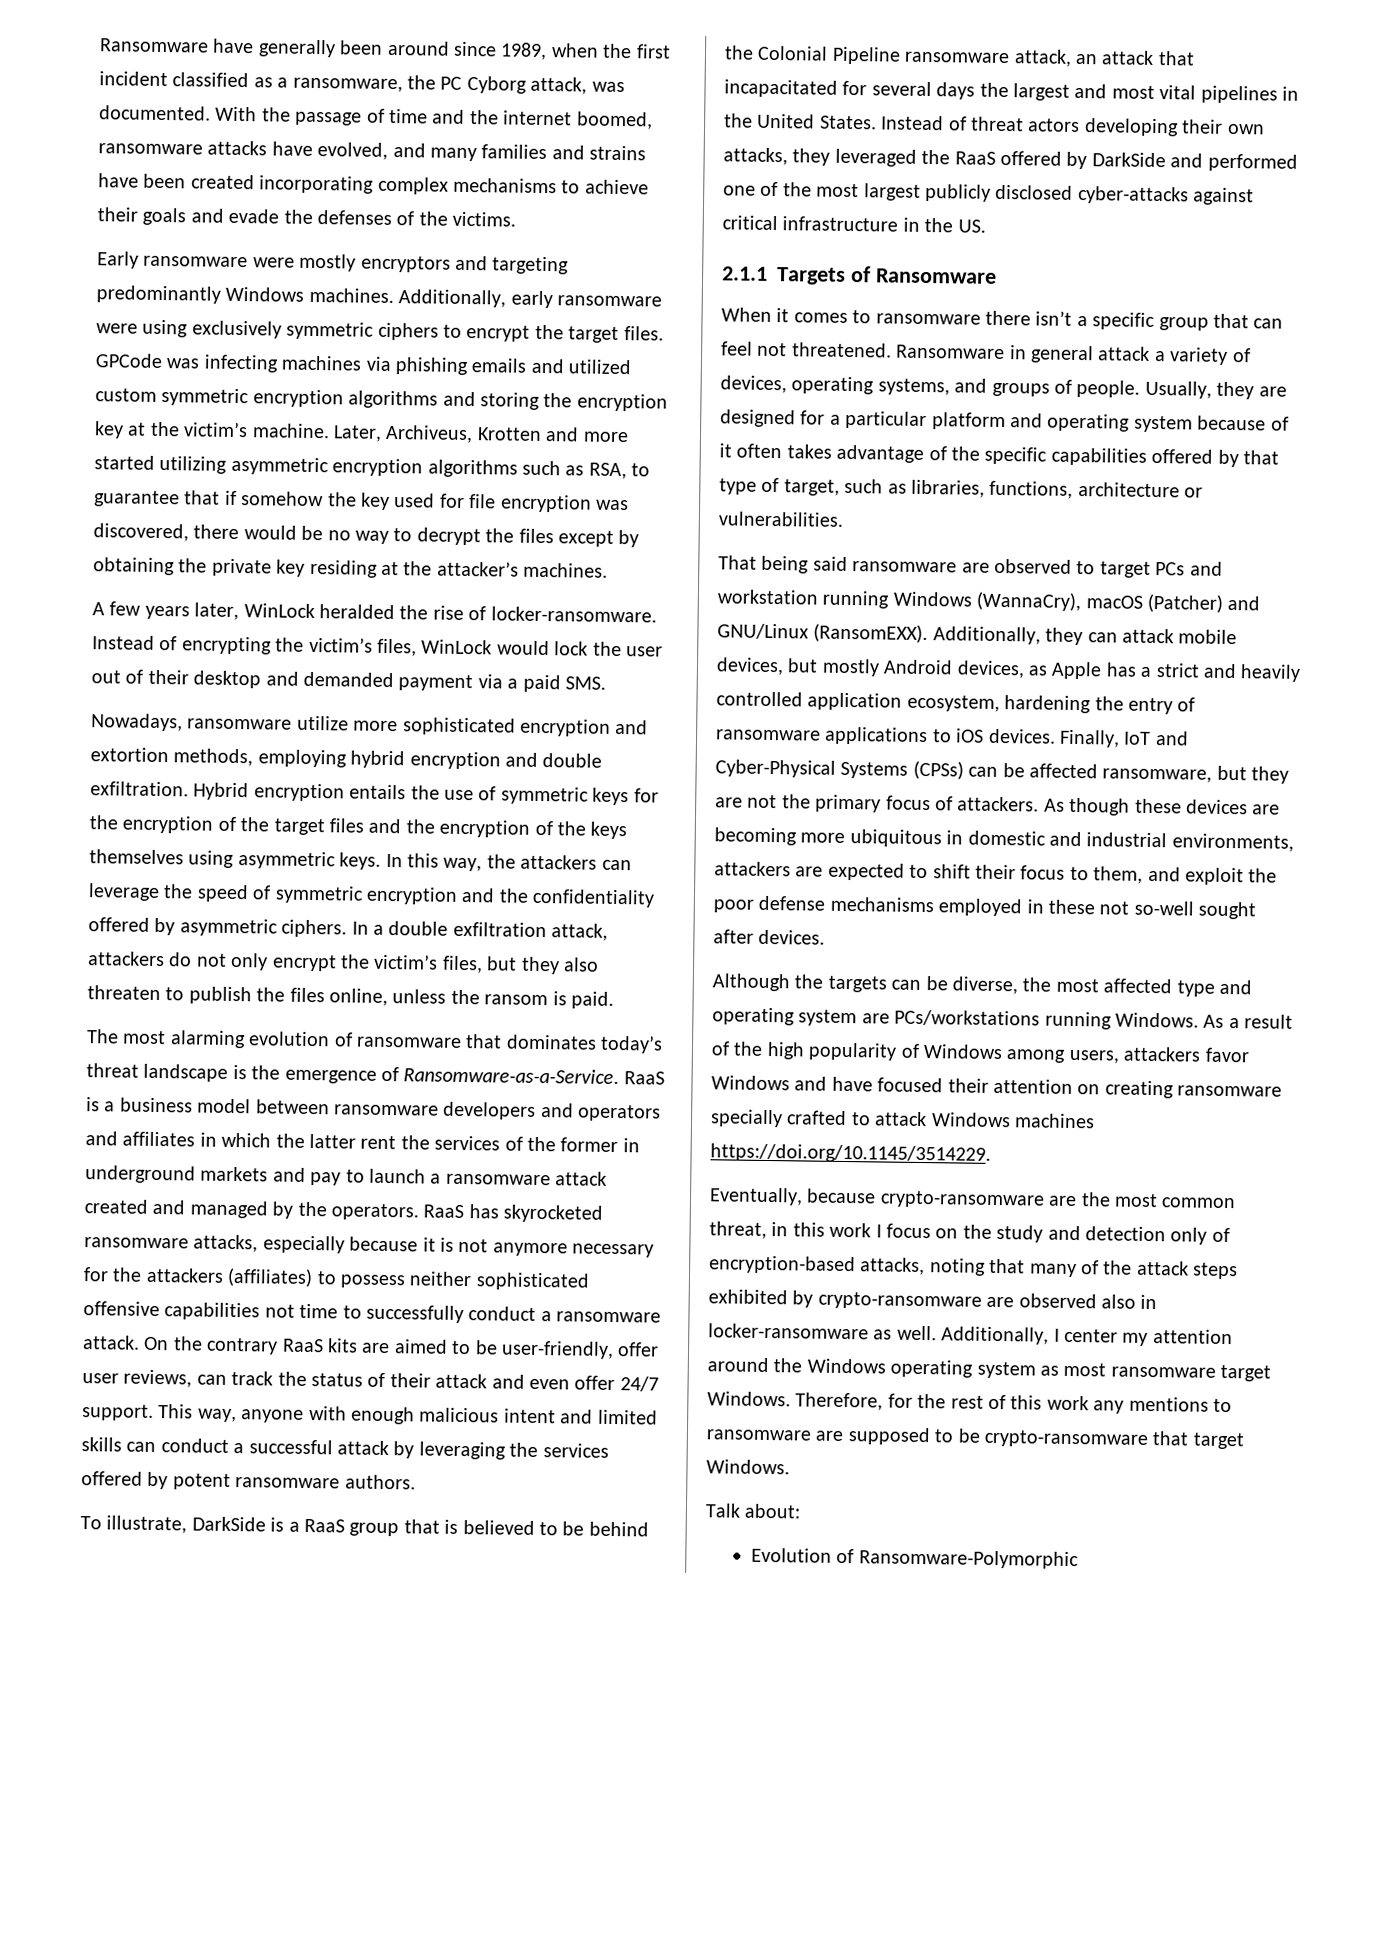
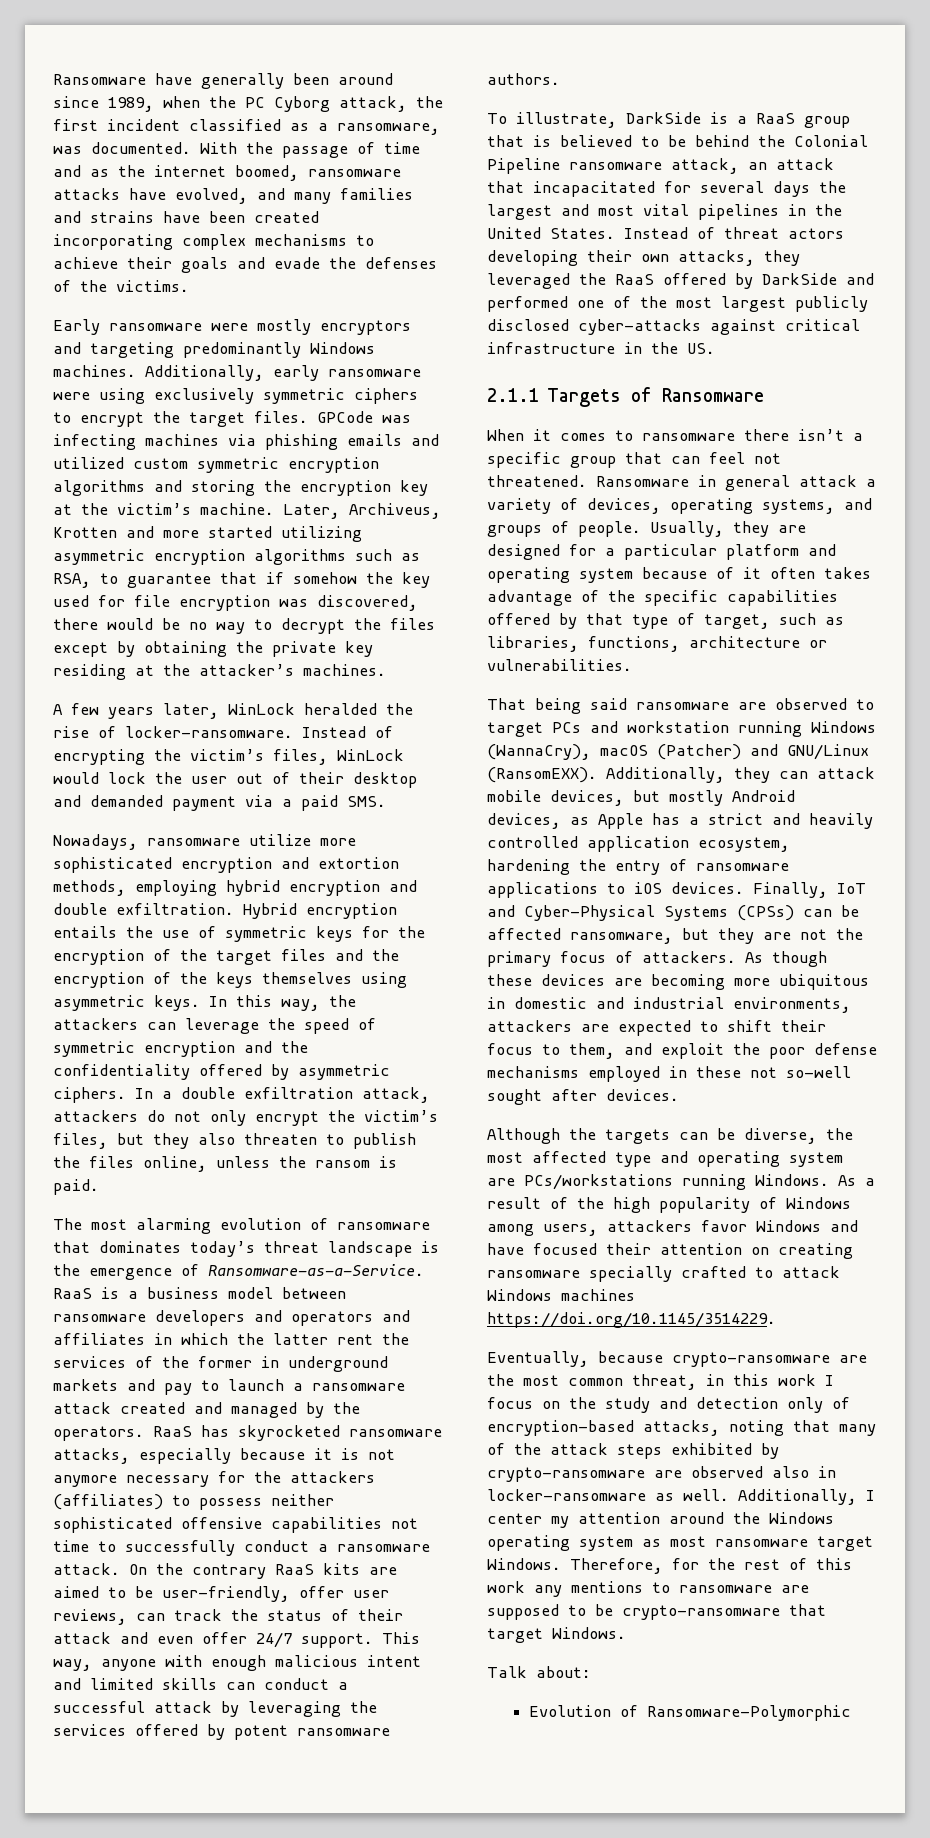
- Ransomware have generally been around since 1989, when the first incident classified as a ransomware, the PC Cyborg attack, was documented.
+ Ransomware have generally been around since 1989, when the PC Cyborg attack, the first incident classified as a ransomware, was documented.
- With the passage of time and the internet boomed, ransomware attacks have evolved, and many families and strains have been created incorporating complex mechanisms to achieve their goals and evade the defenses of the victims.
+ With the passage of time and as the internet boomed, ransomware attacks have evolved, and many families and strains have been created incorporating complex mechanisms to achieve their goals and evade the defenses of the victims.

